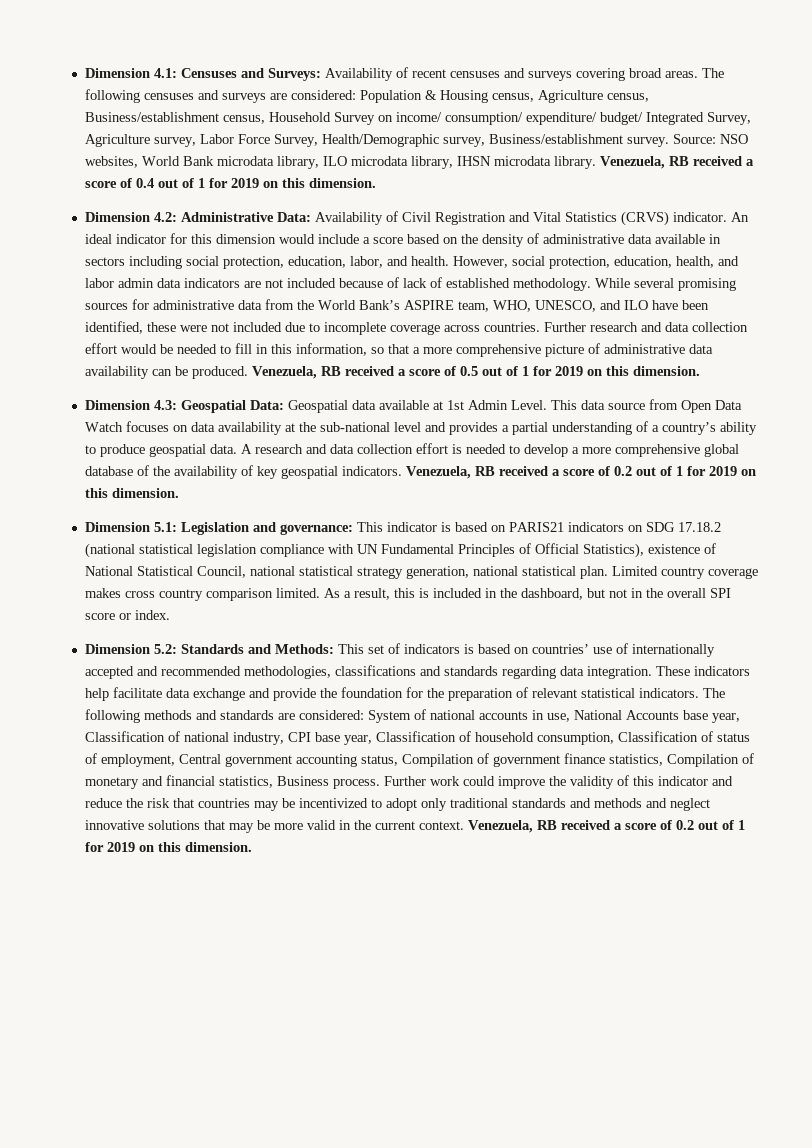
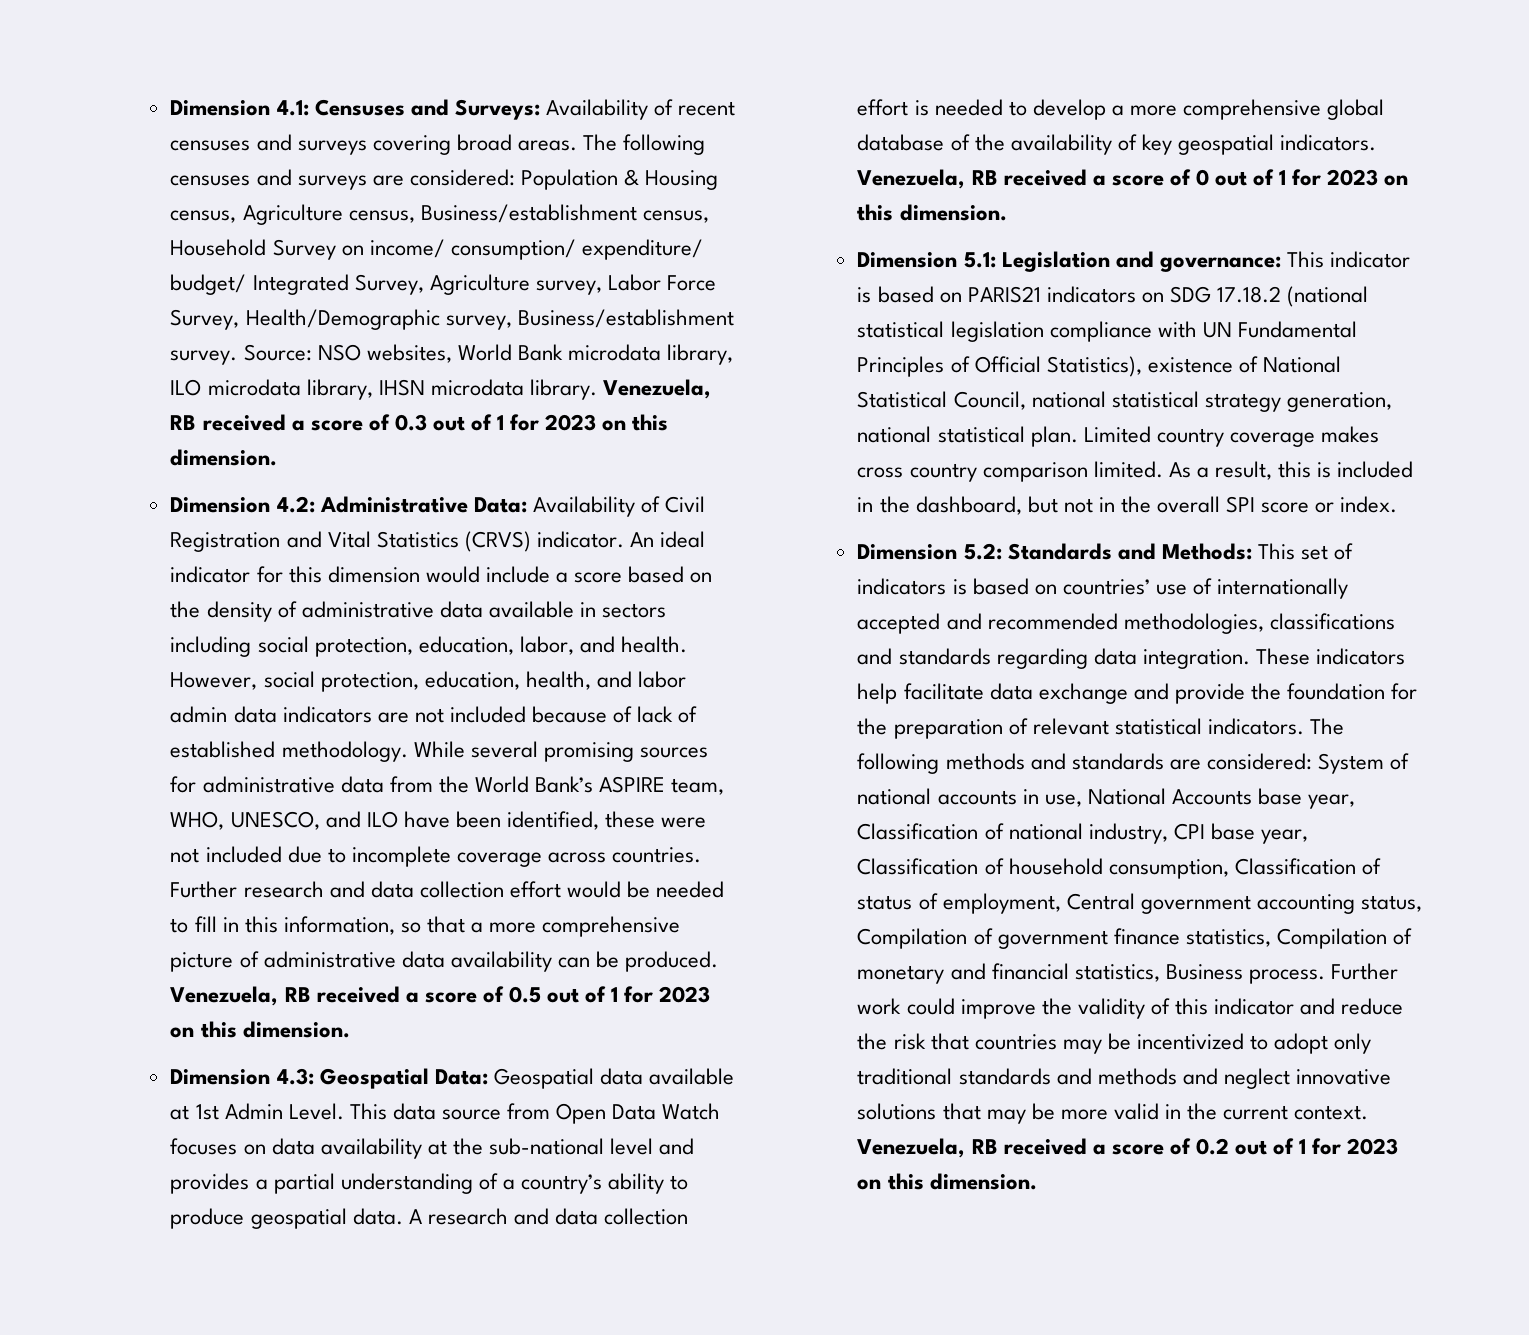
- Venezuela, RB received a score of 0.4 out of 1 for 2019 on this dimension.
+ Venezuela, RB received a score of 0.3 out of 1 for 2023 on this dimension.
- Venezuela, RB received a score of 0.5 out of 1 for 2019 on this dimension.
+ Venezuela, RB received a score of 0.5 out of 1 for 2023 on this dimension.
- A research and data collection effort is needed to develop a more comprehensive global database of the availability of key geospatial indicators. Venezuela, RB received a score of 0.2 out of 1 for 2019 on this dimension.
+ A research and data collection effort is needed to develop a more comprehensive global database of the availability of key geospatial indicators. Venezuela, RB received a score of 0 out of 1 for 2023 on this dimension.
- Further work could improve the validity of this indicator and reduce the risk that countries may be incentivized to adopt only traditional standards and methods and neglect innovative solutions that may be more valid in the current context. Venezuela, RB received a score of 0.2 out of 1 for 2019 on this dimension.
+ Further work could improve the validity of this indicator and reduce the risk that countries may be incentivized to adopt only traditional standards and methods and neglect innovative solutions that may be more valid in the current context. Venezuela, RB received a score of 0.2 out of 1 for 2023 on this dimension.

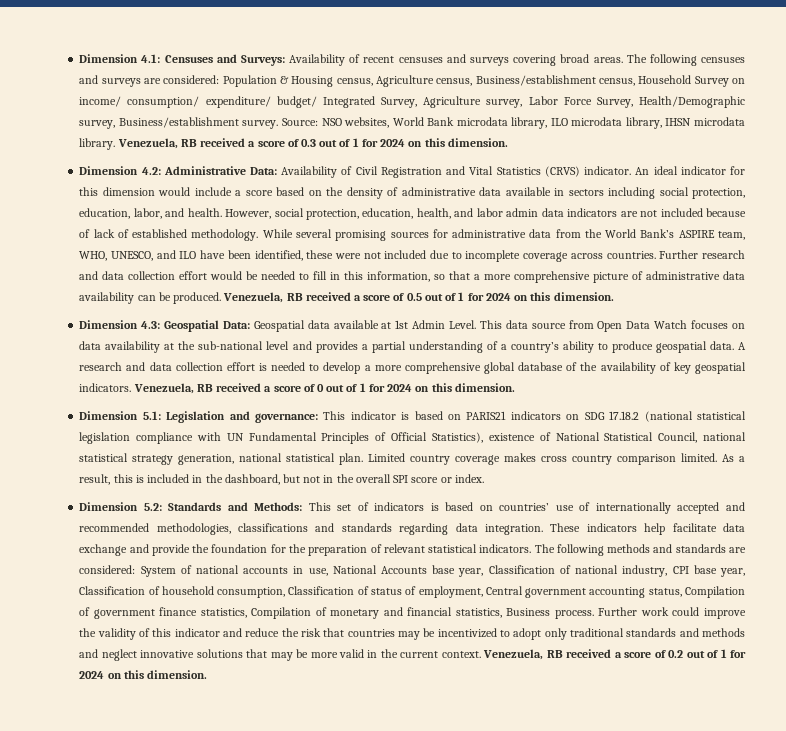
- Venezuela, RB received a score of 0.3 out of 1 for 2023 on this dimension.
+ Venezuela, RB received a score of 0.3 out of 1 for 2024 on this dimension.
- Venezuela, RB received a score of 0.5 out of 1 for 2023 on this dimension.
+ Venezuela, RB received a score of 0.5 out of 1 for 2024 on this dimension.
- Venezuela, RB received a score of 0 out of 1 for 2023 on this dimension.
+ Venezuela, RB received a score of 0 out of 1 for 2024 on this dimension.
- Venezuela, RB received a score of 0.2 out of 1 for 2023 on this dimension.
+ Venezuela, RB received a score of 0.2 out of 1 for 2024 on this dimension.

